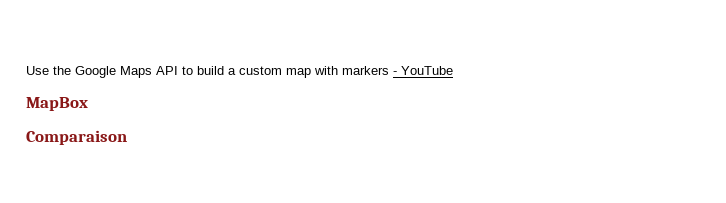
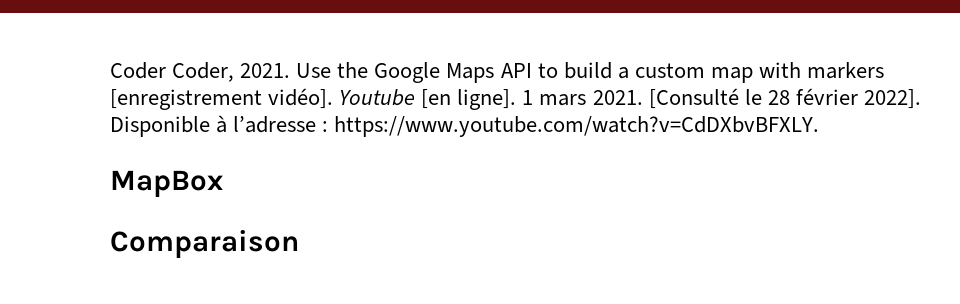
+ Coder Coder, 2021.
- Use the Google Maps API to build a custom map with markers - YouTube
+ Use the Google Maps API to build a custom map with markers [enregistrement vidéo]. Youtube [en ligne]. 1 mars 2021. [Consulté le 28 février 2022]. Disponible à l’adresse : https://www.youtube.com/watch?v=CdDXbvBFXLY.

